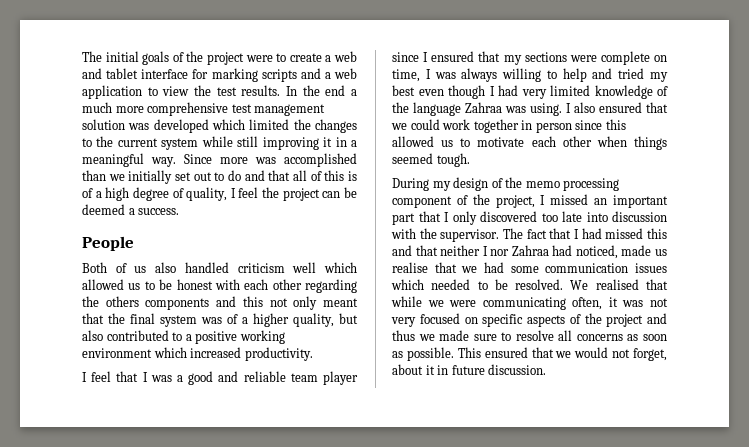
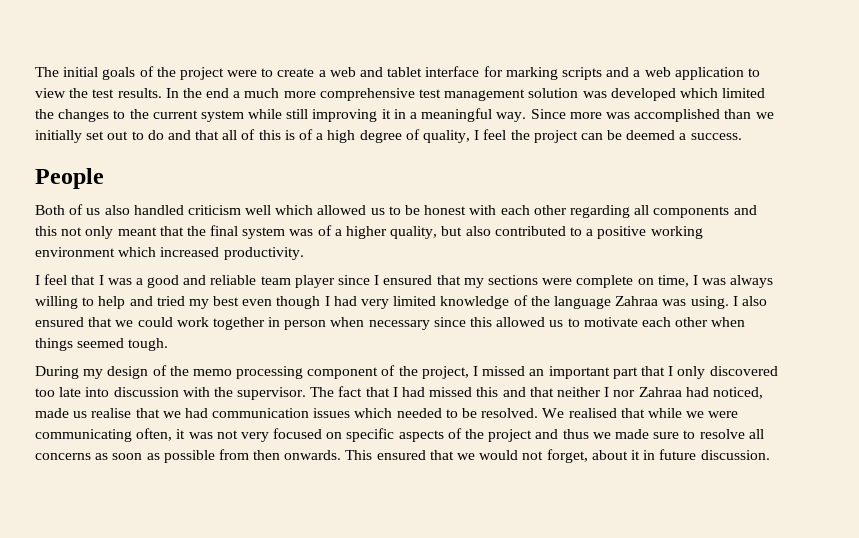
- Both of us also handled criticism well which allowed us to be honest with each other regarding the others components and this not only meant that the final system was of a higher quality, but also contributed to a positive working environment which increased productivity.
+ Both of us also handled criticism well which allowed us to be honest with each other regarding all components and this not only meant that the final system was of a higher quality, but also contributed to a positive working environment which increased productivity.
- I also ensured that we could work together in person since this allowed us to motivate each other when things seemed tough.
+ I also ensured that we could work together in person when necessary since this allowed us to motivate each other when things seemed tough.
- The fact that I had missed this and that neither I nor Zahraa had noticed, made us realise that we had some communication issues which needed to be resolved.
+ The fact that I had missed this and that neither I nor Zahraa had noticed, made us realise that we had communication issues which needed to be resolved.
- We realised that while we were communicating often, it was not very focused on specific aspects of the project and thus we made sure to resolve all concerns as soon as possible.
+ We realised that while we were communicating often, it was not very focused on specific aspects of the project and thus we made sure to resolve all concerns as soon as possible from then onwards.

